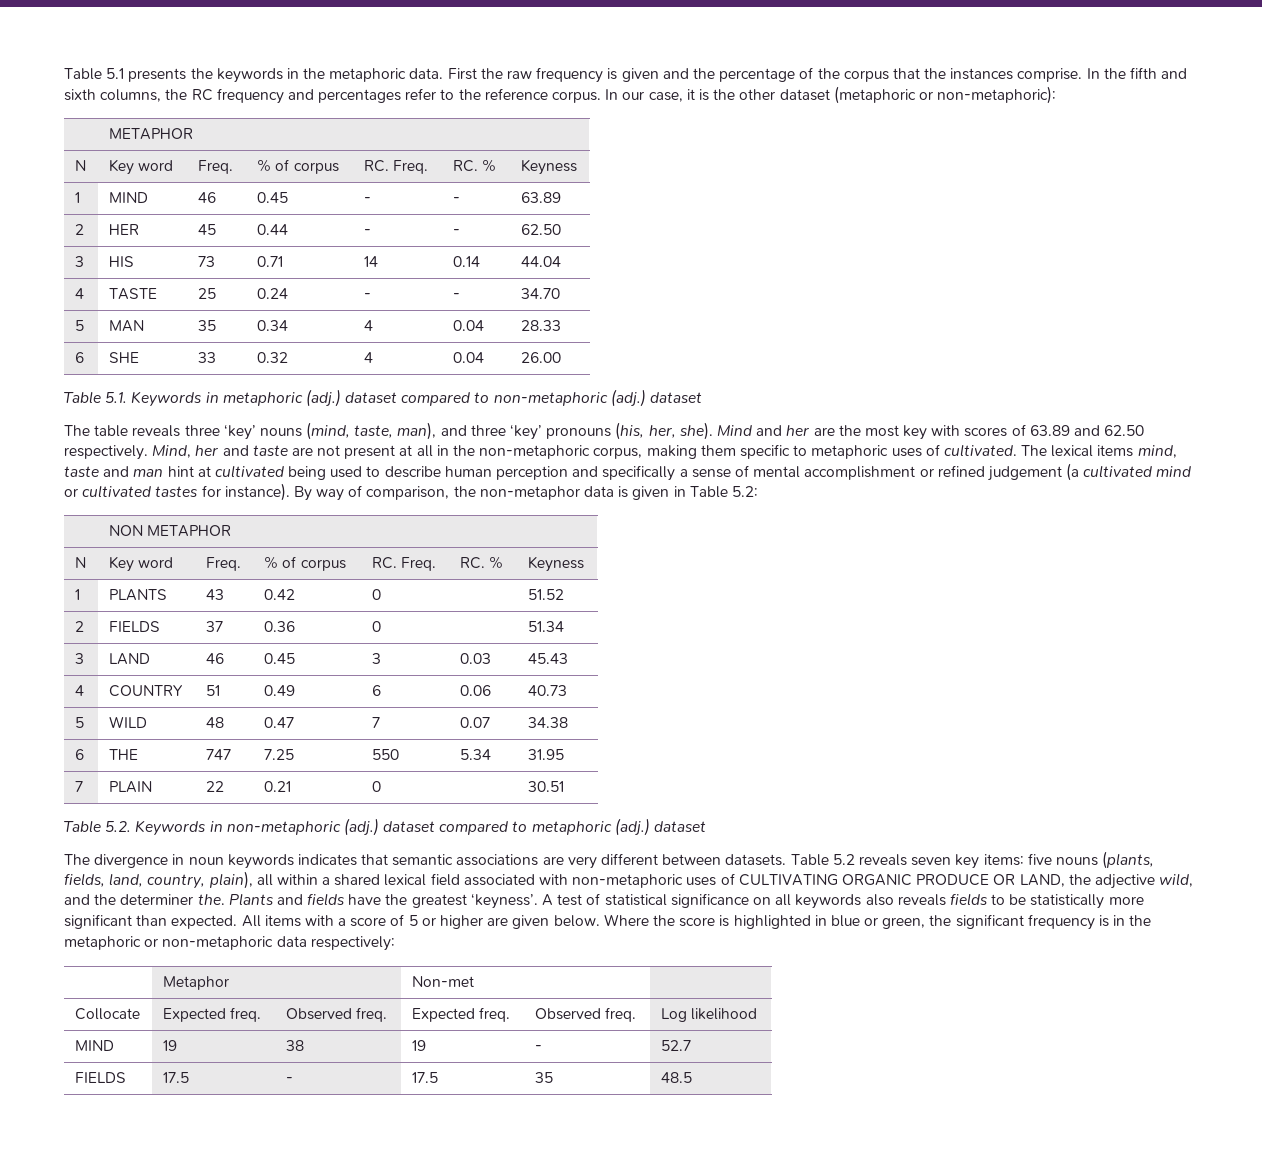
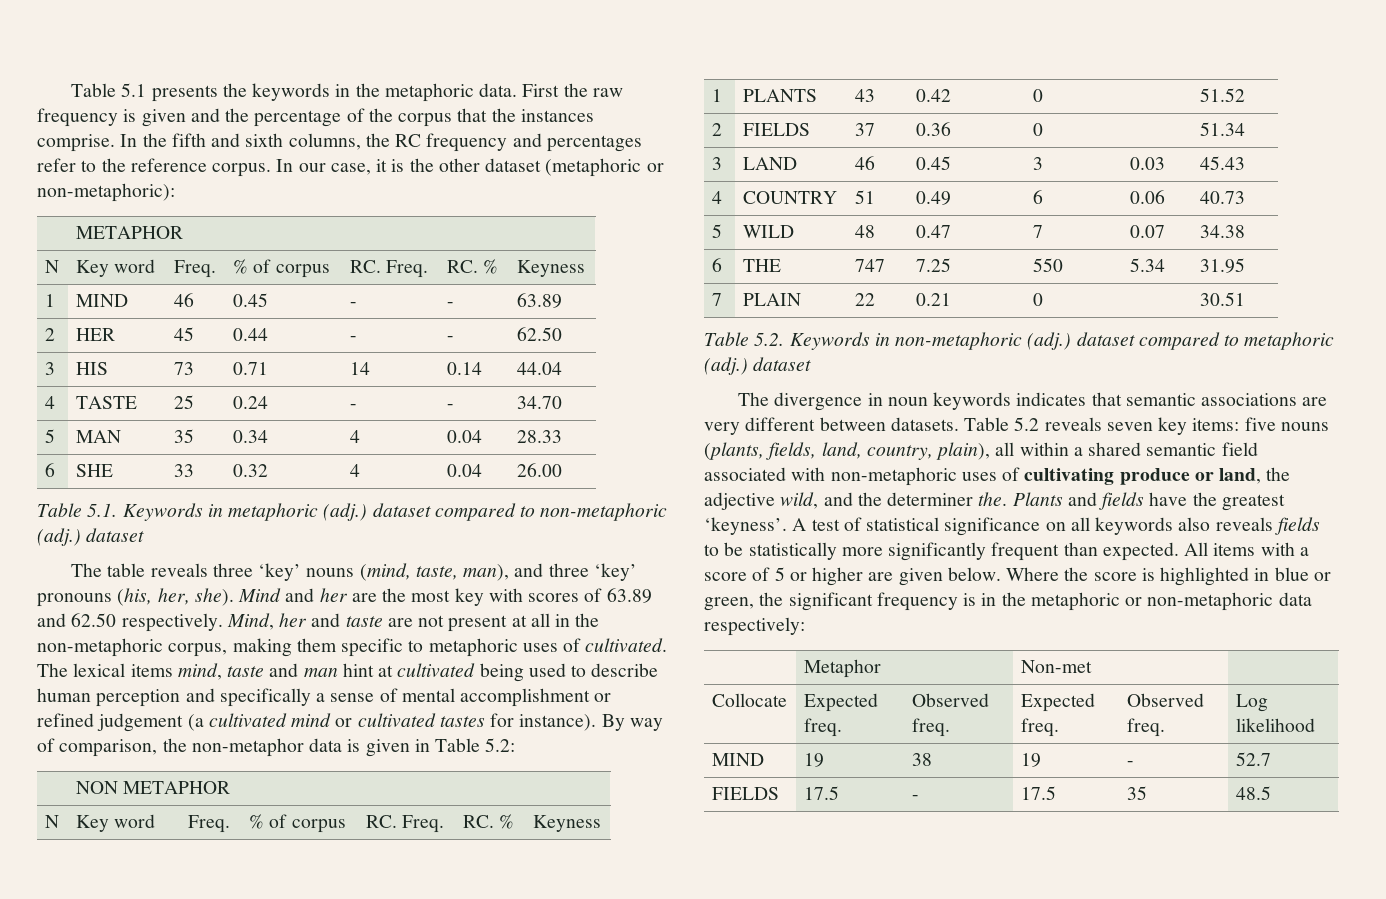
- Table 5.2 reveals seven key items: five nouns (plants, fields, land, country, plain), all within a shared lexical field associated with non-metaphoric uses of CULTIVATING ORGANIC PRODUCE OR LAND, the adjective wild, and the determiner the.
+ Table 5.2 reveals seven key items: five nouns (plants, fields, land, country, plain), all within a shared semantic field associated with non-metaphoric uses of cultivating produce or land, the adjective wild, and the determiner the.
- A test of statistical significance on all keywords also reveals fields to be statistically more significant than expected.
+ A test of statistical significance on all keywords also reveals fields to be statistically more significantly frequent than expected.

